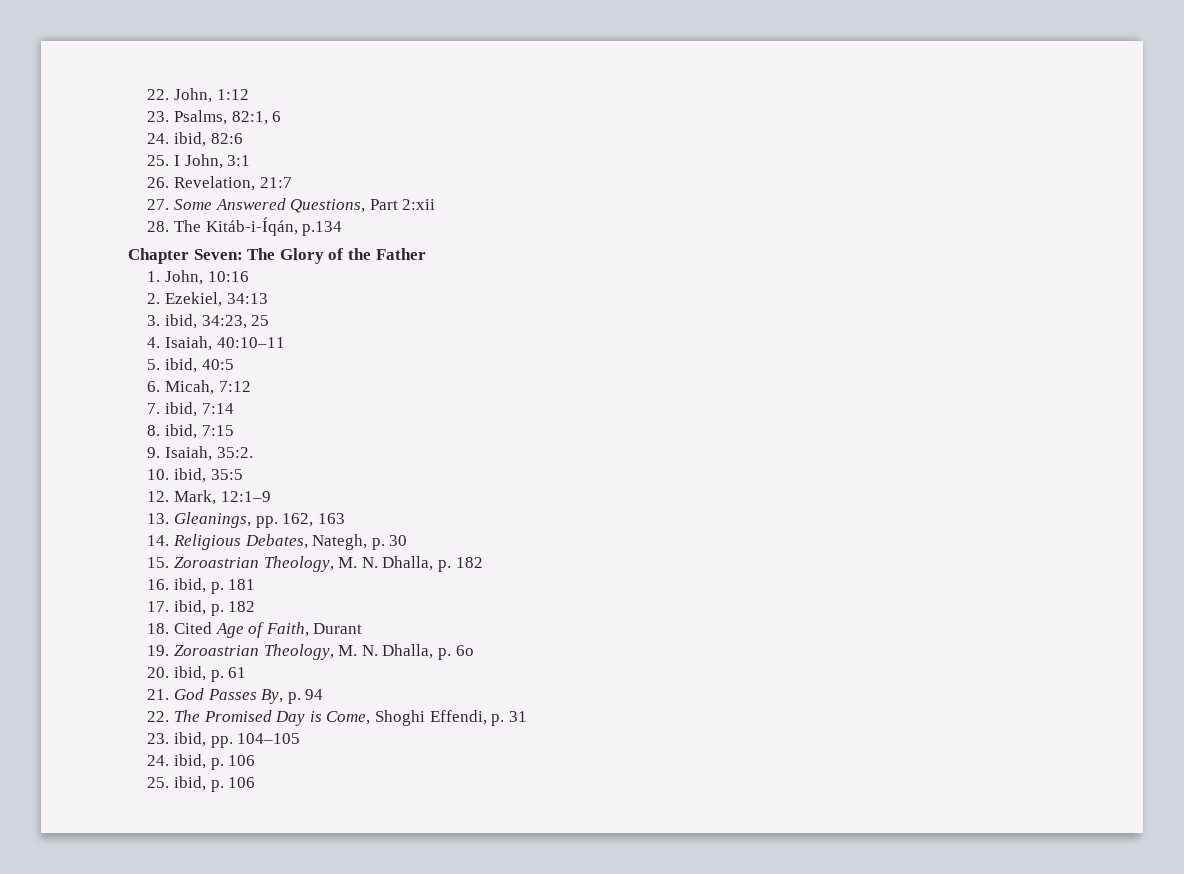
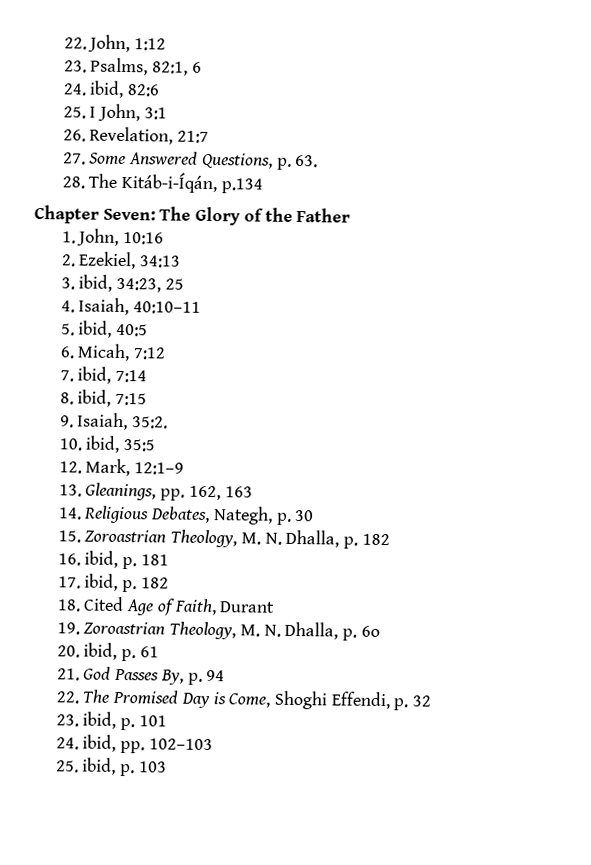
- 27. Some Answered Questions, Part 2:xii
+ 27. Some Answered Questions, p. 63.
- 22. The Promised Day is Come, Shoghi Effendi, p. 31
+ 22. The Promised Day is Come, Shoghi Effendi, p. 32
- 23. ibid, pp. 104–105
- 24. ibid, p. 106
+ 23. ibid, p. 101
+ 24. ibid, pp. 102–103
- 25. ibid, p. 106
+ 25. ibid, p. 103

